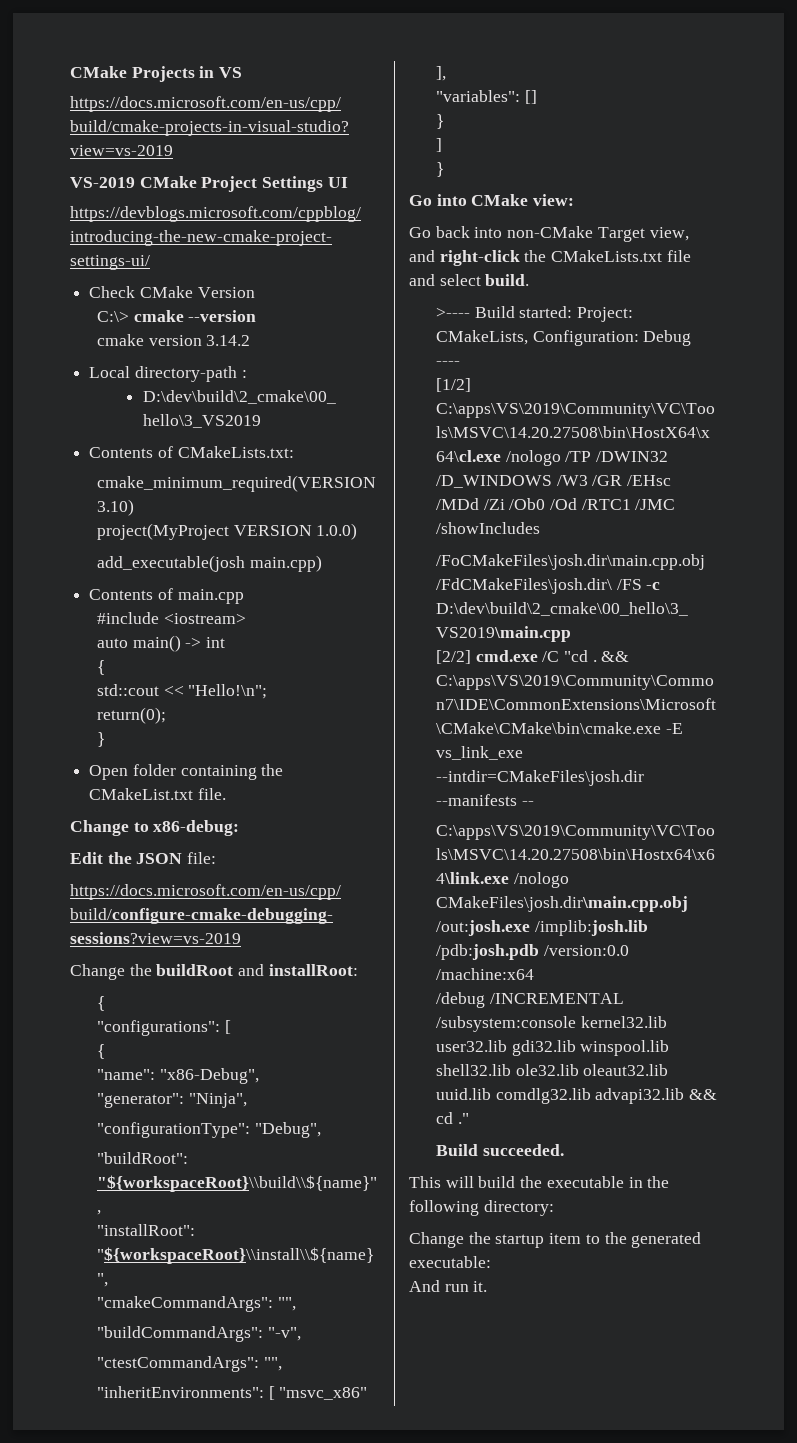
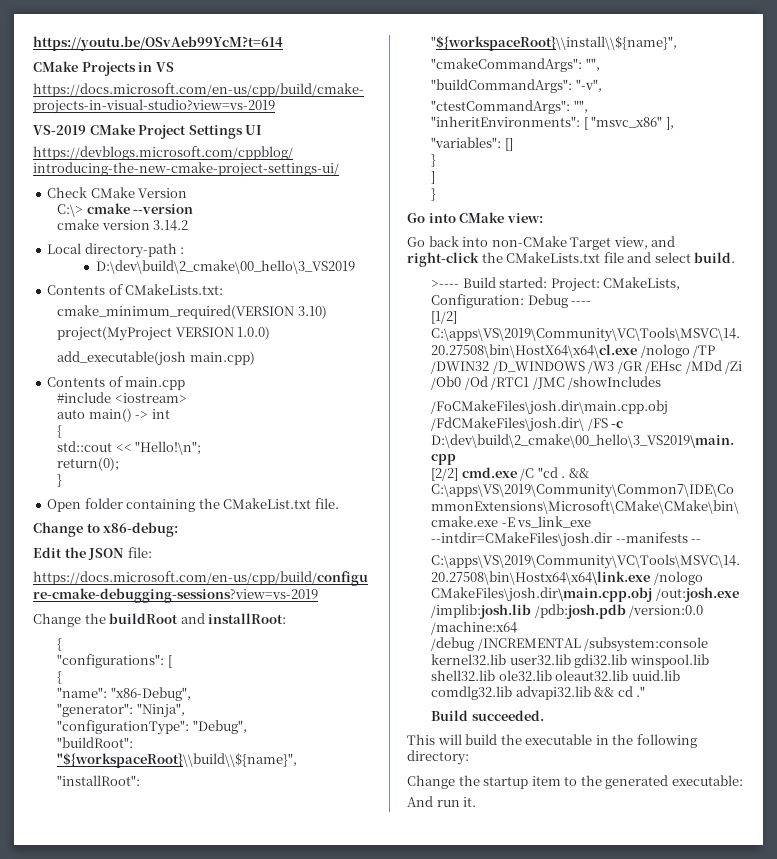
+ https://youtu.be/OSvAeb99YcM?t=614

